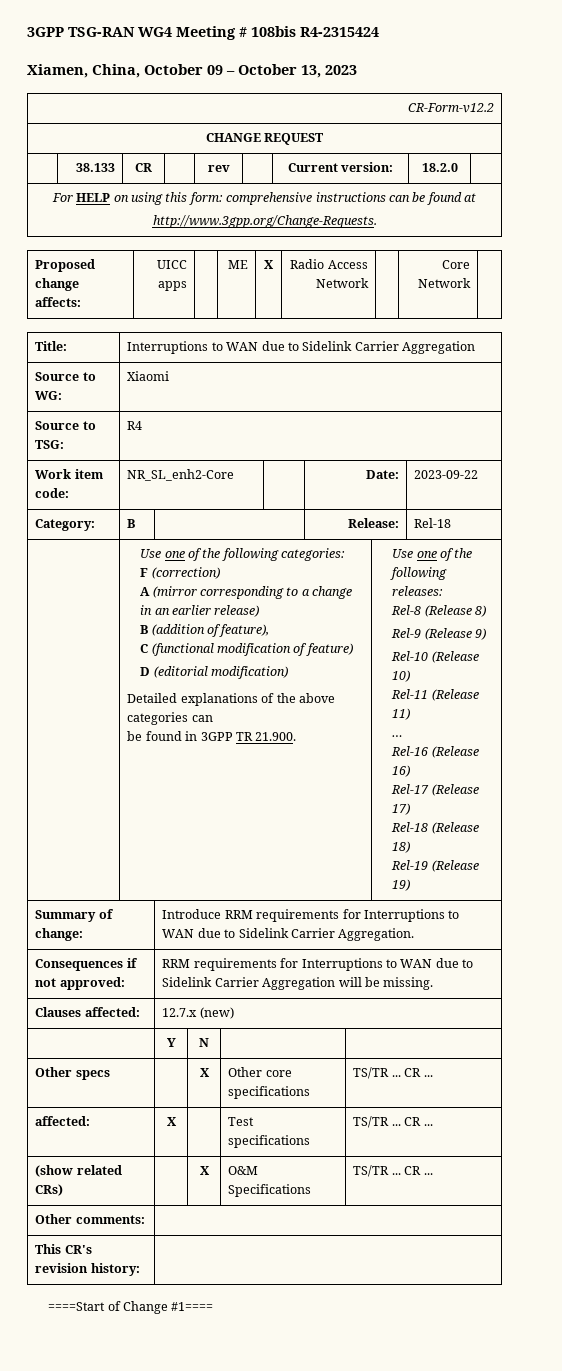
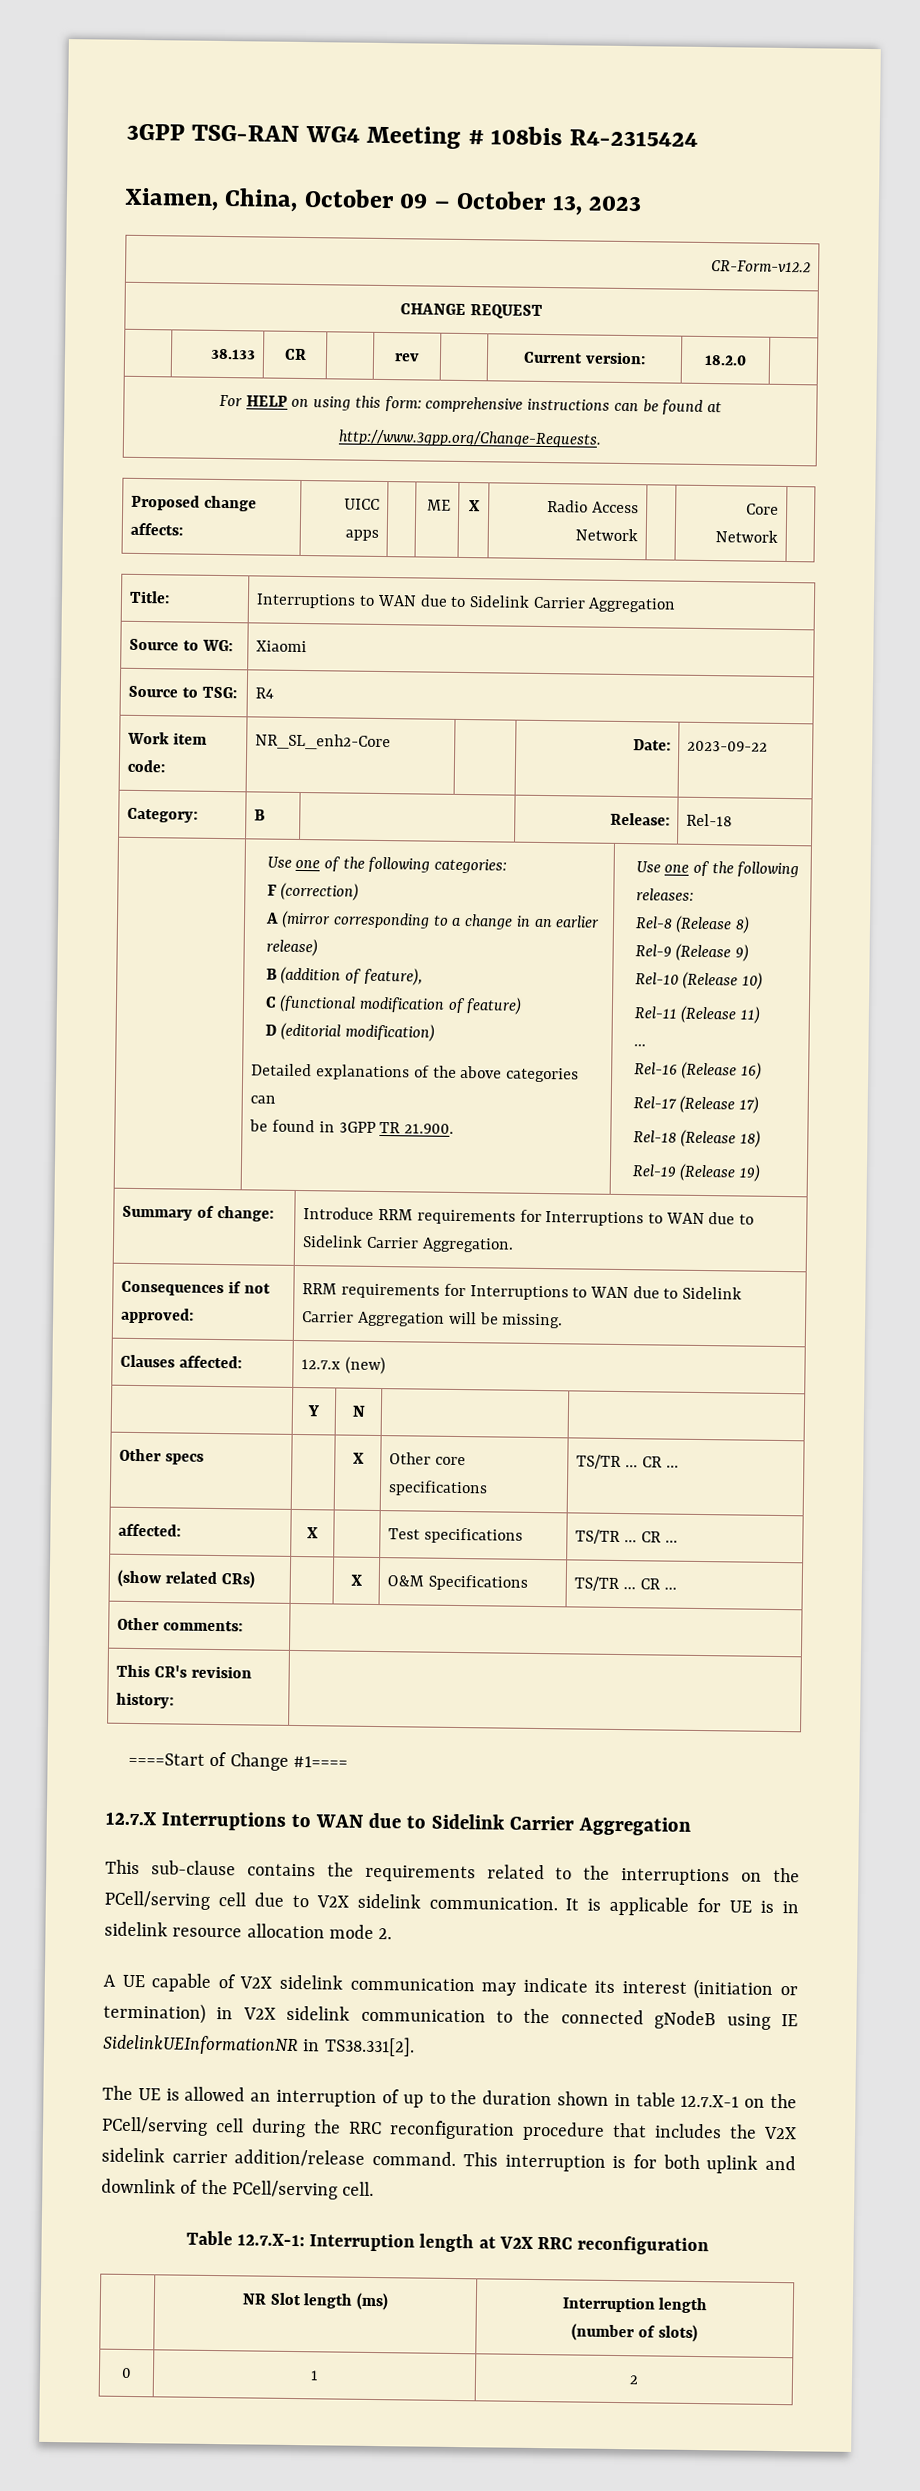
+ 12.7.X Interruptions to WAN due to Sidelink Carrier Aggregation
+ This sub-clause contains the requirements related to the interruptions on the PCell/serving cell due to V2X sidelink communication. It is applicable for UE is in sidelink resource allocation mode 2.
+ A UE capable of V2X sidelink communication may indicate its interest (initiation or termination) in V2X sidelink communication to the connected gNodeB using IE SidelinkUEInformationNR in TS38.331[2].
+ The UE is allowed an interruption of up to the duration shown in table 12.7.X-1 on the PCell/serving cell during the RRC reconfiguration procedure that includes the V2X sidelink carrier addition/release command. This interruption is for both uplink and downlink of the PCell/serving cell.
+ Table 12.7.X-1: Interruption length at V2X RRC reconfiguration
+ | NR Slot length (ms) | Interruption length
+ (number of slots)
+ 0 | 1 | 2

